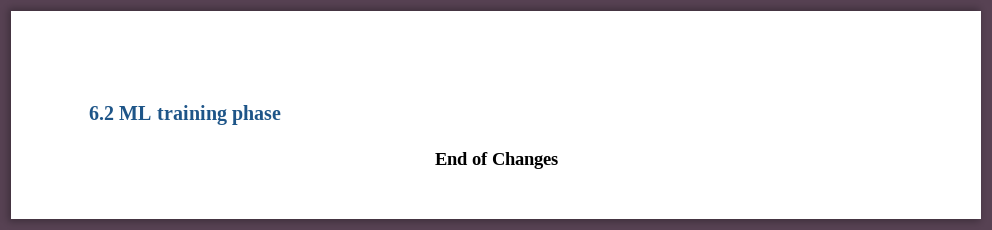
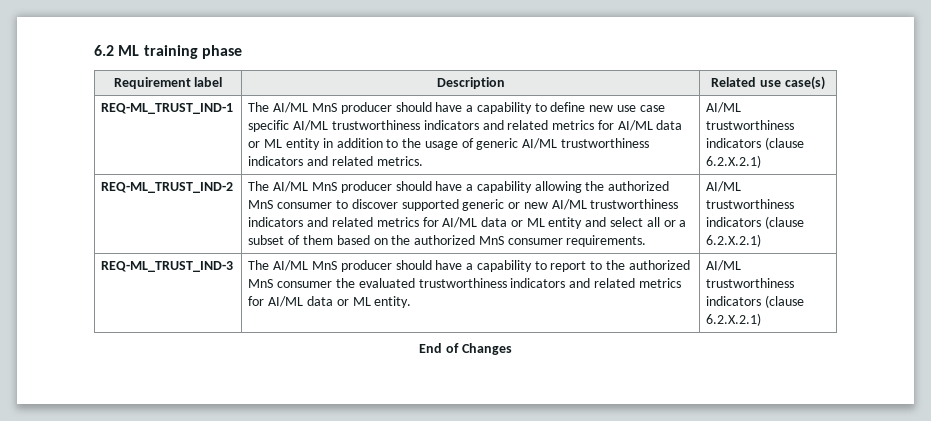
+ Requirement label | Description | Related use case(s)
+ REQ-ML_TRUST_IND-1 | The AI/ML MnS producer should have a capability to define new use case specific AI/ML trustworthiness indicators and related metrics for AI/ML data or ML entity in addition to the usage of generic AI/ML trustworthiness indicators and related metrics. | AI/ML trustworthiness indicators (clause 6.2.X.2.1)
+ REQ-ML_TRUST_IND-2 | The AI/ML MnS producer should have a capability allowing the authorized MnS consumer to discover supported generic or new AI/ML trustworthiness indicators and related metrics for AI/ML data or ML entity and select all or a subset of them based on the authorized MnS consumer requirements. | AI/ML trustworthiness indicators (clause 6.2.X.2.1)
+ REQ-ML_TRUST_IND-3 | The AI/ML MnS producer should have a capability to report to the authorized MnS consumer the evaluated trustworthiness indicators and related metrics for AI/ML data or ML entity. | AI/ML trustworthiness indicators (clause 6.2.X.2.1)

